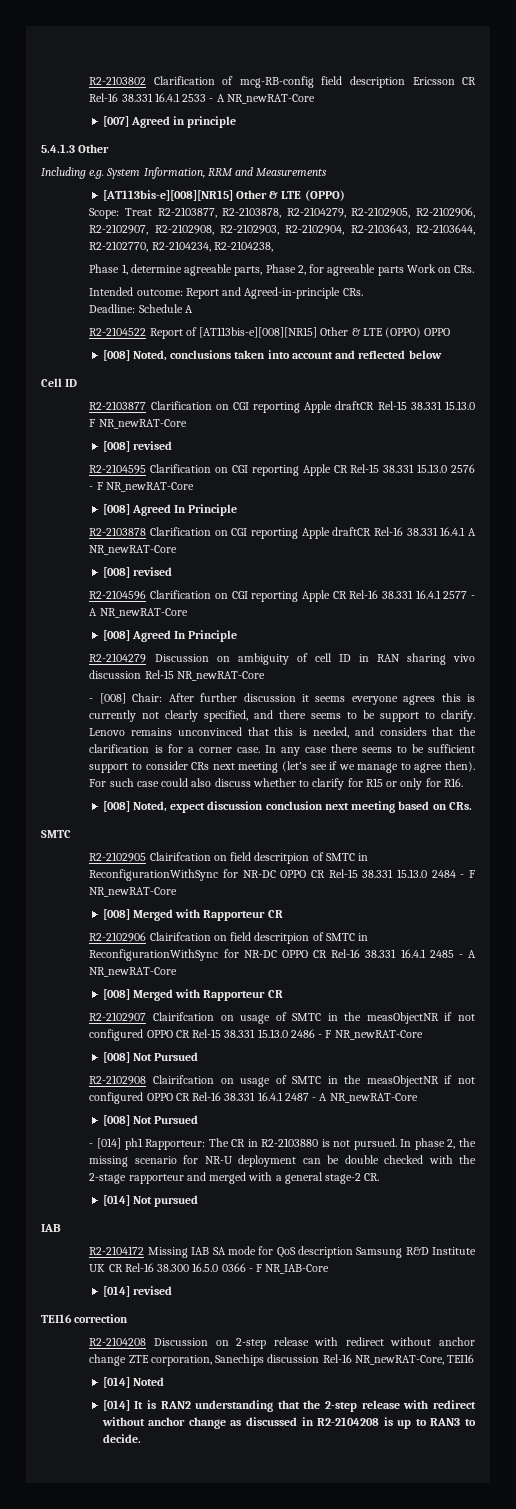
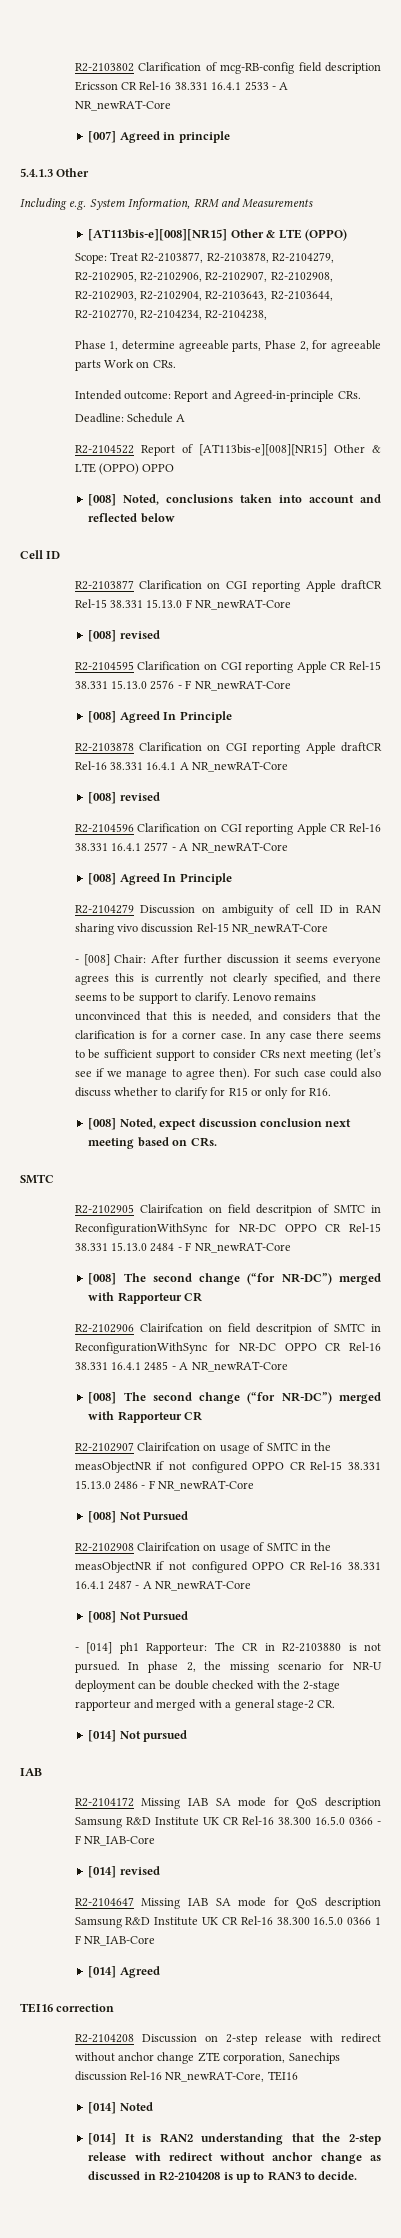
  R2-2102905 Clairifcation on field descritpion of SMTC in ReconfigurationWithSync for NR-DC OPPO CR Rel-15 38.331 15.13.0 2484 - F NR_newRAT-Core
- [008] Merged with Rapporteur CR
+ [008] The second change (“for NR-DC”) merged with Rapporteur CR
  R2-2102906 Clairifcation on field descritpion of SMTC in ReconfigurationWithSync for NR-DC OPPO CR Rel-16 38.331 16.4.1 2485 - A NR_newRAT-Core
- [008] Merged with Rapporteur CR
+ [008] The second change (“for NR-DC”) merged with Rapporteur CR
+ R2-2104647 Missing IAB SA mode for QoS description Samsung R&D Institute UK CR Rel-16 38.300 16.5.0 0366 1 F NR_IAB-Core
+ [014] Agreed

